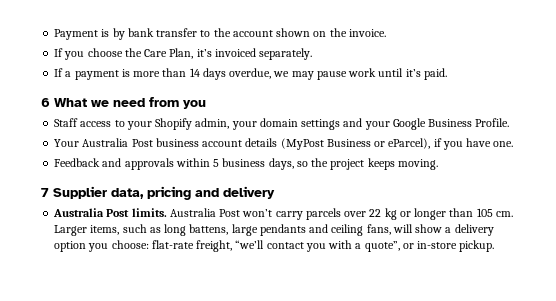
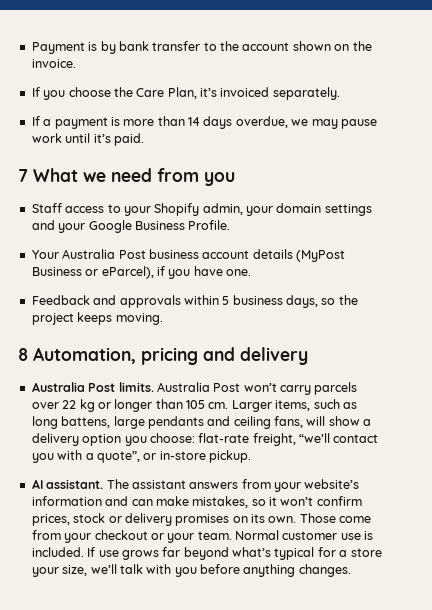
- 6 What we need from you
+ 7 What we need from you
- 7 Supplier data, pricing and delivery
+ 8 Automation, pricing and delivery
+ AI assistant. The assistant answers from your website’s information and can make mistakes, so it won’t confirm prices, stock or delivery promises on its own. Those come from your checkout or your team. Normal customer use is included. If use grows far beyond what’s typical for a store your size, we’ll talk with you before anything changes.

